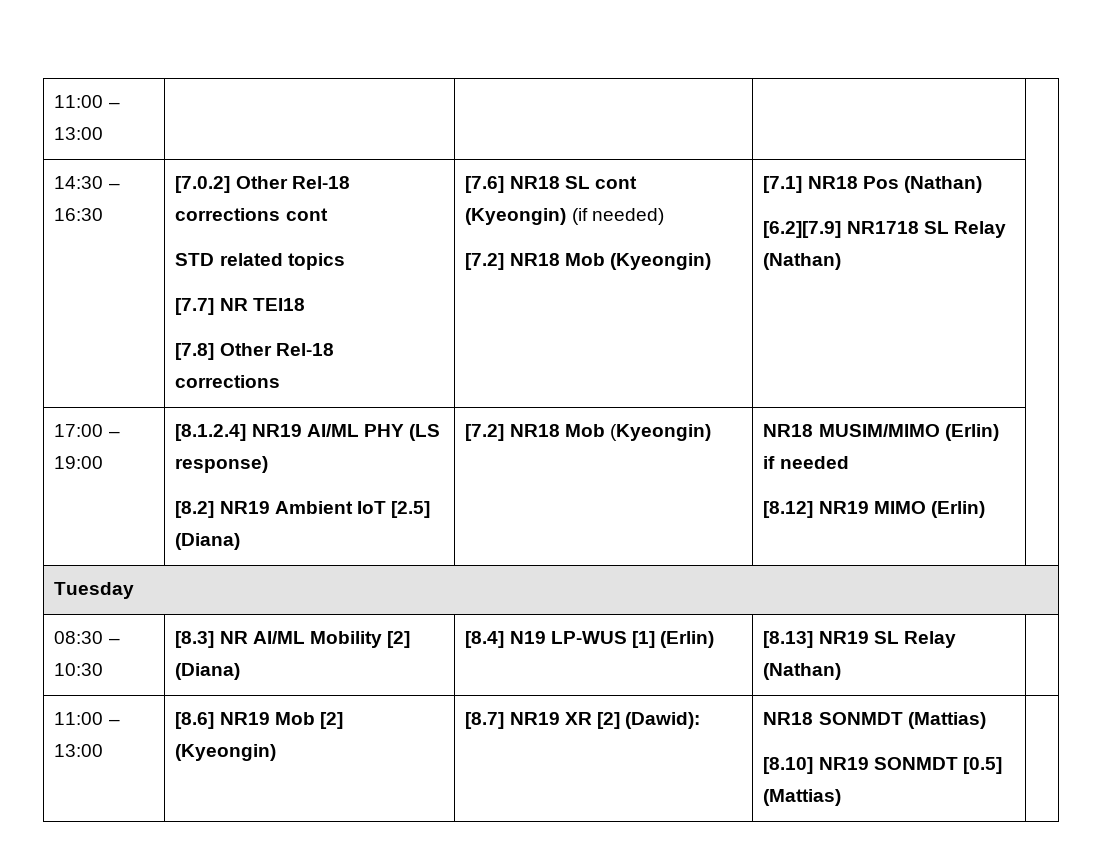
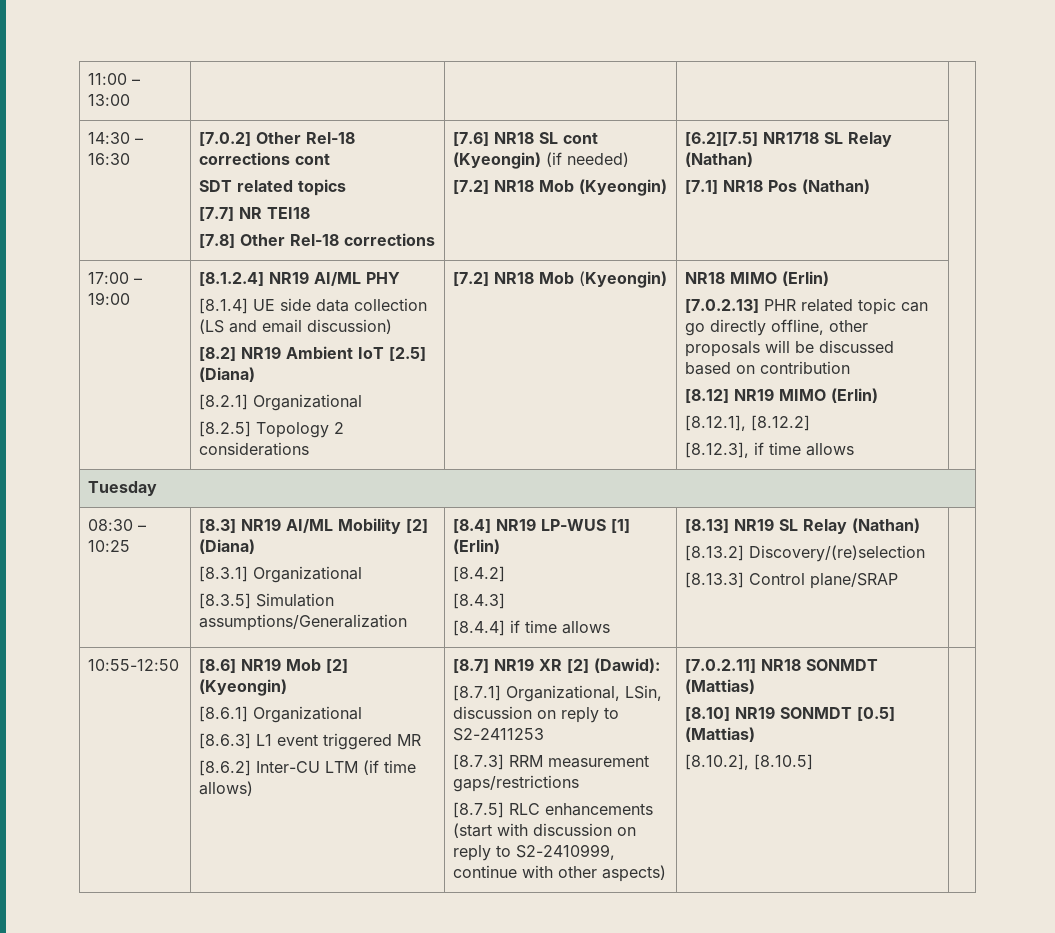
  14:30 – 16:30 | [7.0.2] Other Rel-18 corrections cont
- STD related topics
+ SDT related topics
  [7.7] NR TEI18
  [7.8] Other Rel-18 corrections | [7.6] NR18 SL cont (Kyeongin) (if needed)
- [7.2] NR18 Mob (Kyeongin) | [7.1] NR18 Pos (Nathan)
- [6.2][7.9] NR1718 SL Relay (Nathan) |
+ [7.2] NR18 Mob (Kyeongin) | [6.2][7.5] NR1718 SL Relay (Nathan)
+ [7.1] NR18 Pos (Nathan) |
- [8.1.2.4] NR19 AI/ML PHY (LS response)
+ [8.1.2.4] NR19 AI/ML PHY
+ [8.1.4] UE side data collection (LS and email discussion)
+ [8.2.1] Organizational
+ [8.2.5] Topology 2 considerations
- NR18 MUSIM/MIMO (Erlin) if needed
+ NR18 MIMO (Erlin)
+ [7.0.2.13] PHR related topic can go directly offline, other proposals will be discussed based on contribution
  [8.12] NR19 MIMO (Erlin)
+ [8.12.1], [8.12.2]
+ [8.12.3], if time allows
- 08:30 – 10:30 | [8.3] NR AI/ML Mobility [2] (Diana) | [8.4] N19 LP-WUS [1] (Erlin) | [8.13] NR19 SL Relay (Nathan) |
- 11:00 – 13:00 | [8.6] NR19 Mob [2] (Kyeongin) | [8.7] NR19 XR [2] (Dawid): | NR18 SONMDT (Mattias)
- [8.10] NR19 SONMDT [0.5] (Mattias) |
+ 08:30 – 10:25 | [8.3] NR19 AI/ML Mobility [2] (Diana)
+ [8.3.1] Organizational
+ [8.3.5] Simulation assumptions/Generalization | [8.4] NR19 LP-WUS [1] (Erlin)
+ [8.4.2]
+ [8.4.3]
+ [8.4.4] if time allows | [8.13] NR19 SL Relay (Nathan)
+ [8.13.2] Discovery/(re)selection
+ [8.13.3] Control plane/SRAP |
+ 10:55-12:50 | [8.6] NR19 Mob [2] (Kyeongin)
+ [8.6.1] Organizational
+ [8.6.3] L1 event triggered MR
+ [8.6.2] Inter-CU LTM (if time allows) | [8.7] NR19 XR [2] (Dawid):
+ [8.7.1] Organizational, LSin, discussion on reply to S2-2411253
+ [8.7.3] RRM measurement gaps/restrictions
+ [8.7.5] RLC enhancements (start with discussion on reply to S2-2410999, continue with other aspects) | [7.0.2.11] NR18 SONMDT (Mattias)
+ [8.10] NR19 SONMDT [0.5] (Mattias)
+ [8.10.2], [8.10.5]

